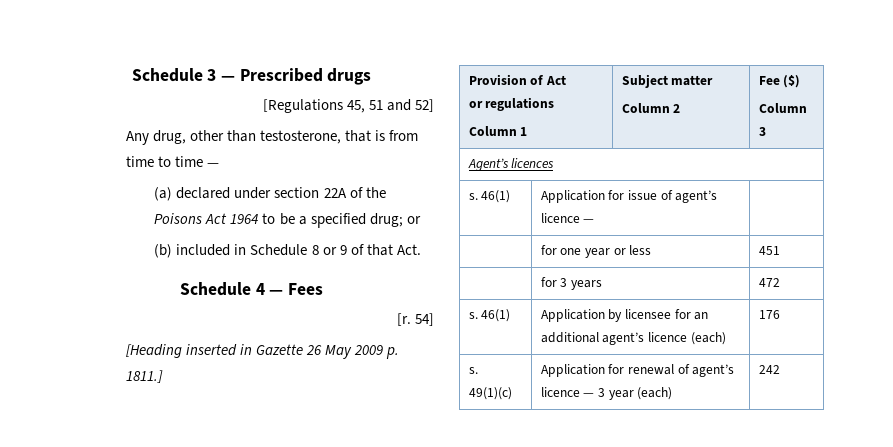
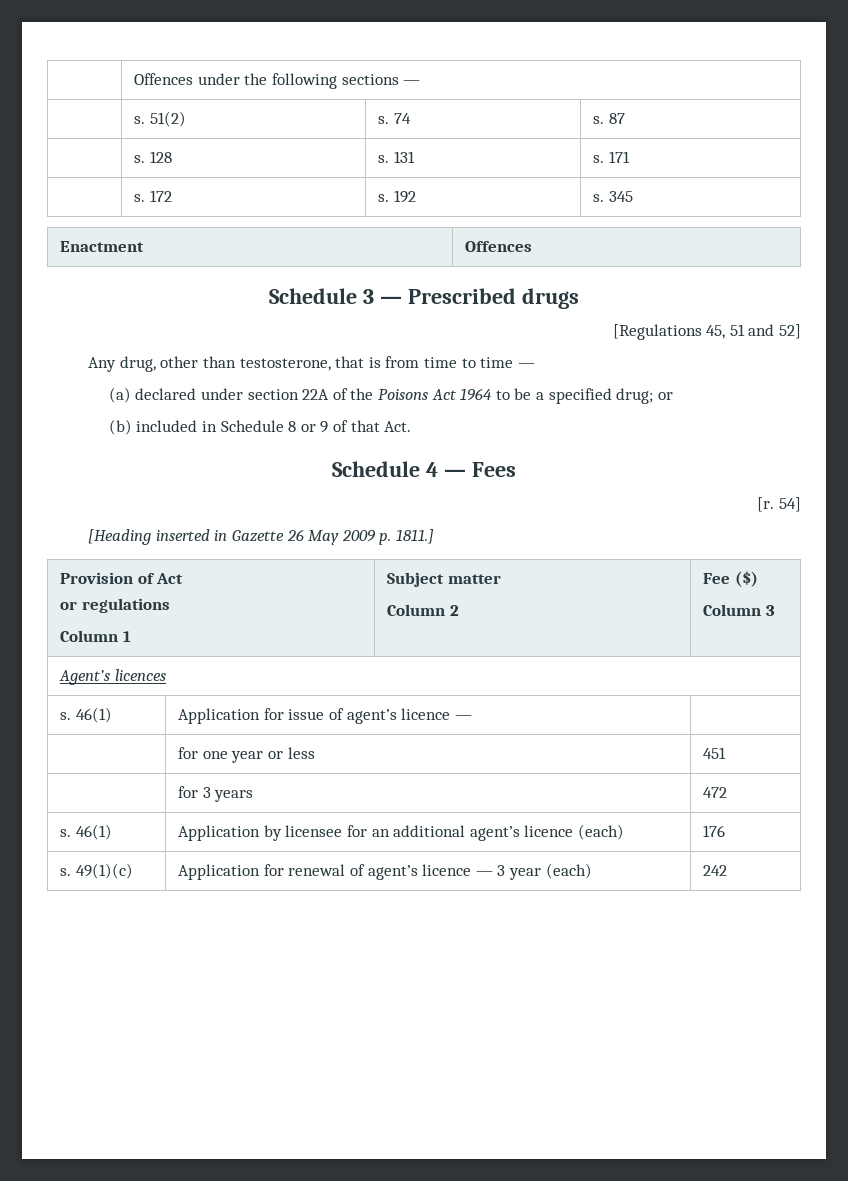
+ | Offences under the following sections —
+ | s. 51(2) | s. 74 | s. 87
+ | s. 128 | s. 131 | s. 171
+ | s. 172 | s. 192 | s. 345
+ Enactment | Offences

